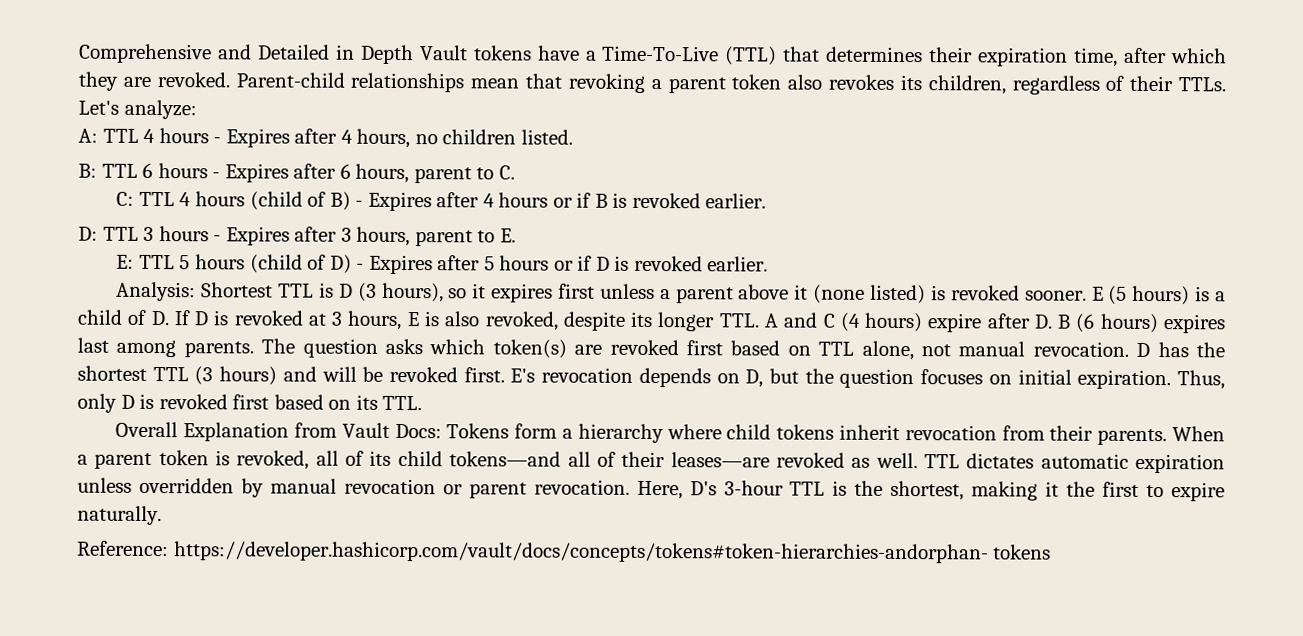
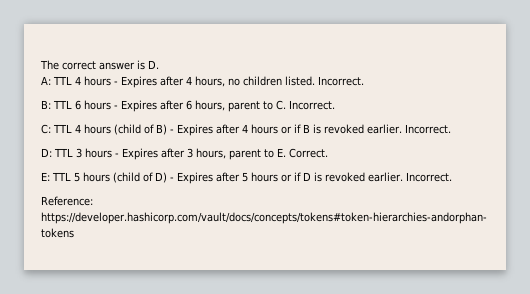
- Comprehensive and Detailed in Depth Vault tokens have a Time-To-Live (TTL) that determines their expiration time, after which they are revoked. Parent-child relationships mean that revoking a parent token also revokes its children, regardless of their TTLs. Let's analyze:
+ The correct answer is D.
- A: TTL 4 hours - Expires after 4 hours, no children listed.
+ A: TTL 4 hours - Expires after 4 hours, no children listed. Incorrect.
- B: TTL 6 hours - Expires after 6 hours, parent to C.
+ B: TTL 6 hours - Expires after 6 hours, parent to C. Incorrect.
- C: TTL 4 hours (child of B) - Expires after 4 hours or if B is revoked earlier.
+ C: TTL 4 hours (child of B) - Expires after 4 hours or if B is revoked earlier. Incorrect.
- D: TTL 3 hours - Expires after 3 hours, parent to E.
+ D: TTL 3 hours - Expires after 3 hours, parent to E. Correct.
- E: TTL 5 hours (child of D) - Expires after 5 hours or if D is revoked earlier.
- Analysis: Shortest TTL is D (3 hours), so it expires first unless a parent above it (none listed) is revoked sooner. E (5 hours) is a child of D. If D is revoked at 3 hours, E is also revoked, despite its longer TTL. A and C (4 hours) expire after D. B (6 hours) expires last among parents. The question asks which token(s) are revoked first based on TTL alone, not manual revocation. D has the shortest TTL (3 hours) and will be revoked first. E's revocation depends on D, but the question focuses on initial expiration. Thus, only D is revoked first based on its TTL.
- Overall Explanation from Vault Docs: Tokens form a hierarchy where child tokens inherit revocation from their parents. When a parent token is revoked, all of its child tokens—and all of their leases—are revoked as well. TTL dictates automatic expiration unless overridden by manual revocation or parent revocation. Here, D's 3-hour TTL is the shortest, making it the first to expire naturally.
+ E: TTL 5 hours (child of D) - Expires after 5 hours or if D is revoked earlier. Incorrect.

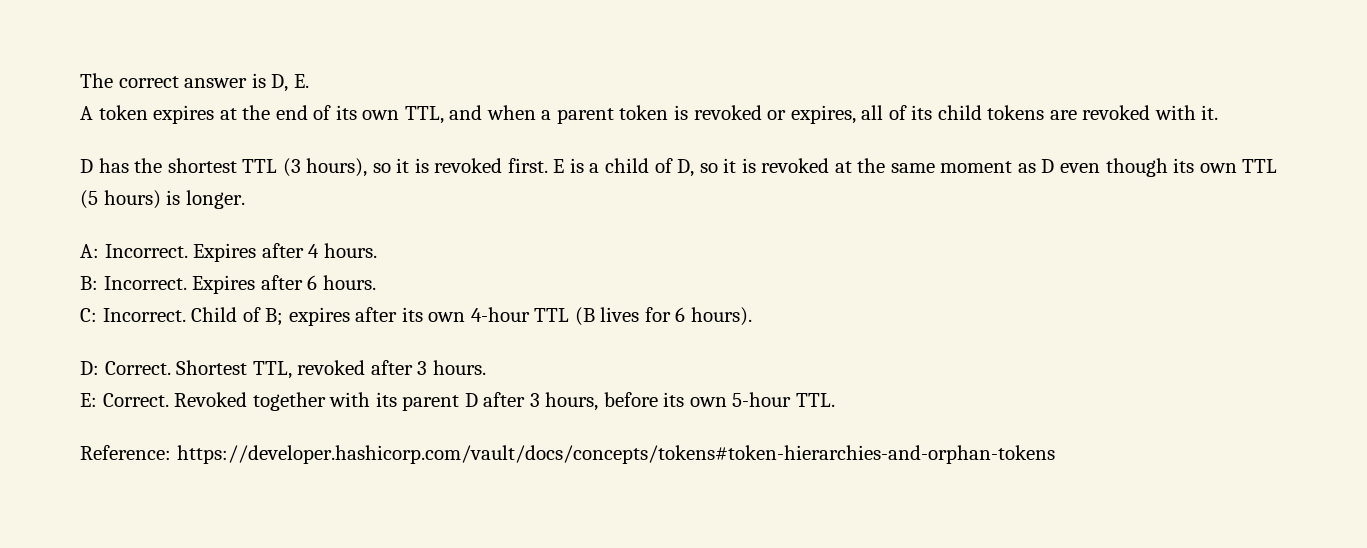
- The correct answer is D.
- A: TTL 4 hours - Expires after 4 hours, no children listed. Incorrect.
- B: TTL 6 hours - Expires after 6 hours, parent to C. Incorrect.
- C: TTL 4 hours (child of B) - Expires after 4 hours or if B is revoked earlier. Incorrect.
- D: TTL 3 hours - Expires after 3 hours, parent to E. Correct.
- E: TTL 5 hours (child of D) - Expires after 5 hours or if D is revoked earlier. Incorrect.
+ The correct answer is D, E.
+ A token expires at the end of its own TTL, and when a parent token is revoked or expires, all of its child tokens are revoked with it.
+ D has the shortest TTL (3 hours), so it is revoked first. E is a child of D, so it is revoked at the same moment as D even though its own TTL (5 hours) is longer.
+ A: Incorrect. Expires after 4 hours.
+ B: Incorrect. Expires after 6 hours.
+ C: Incorrect. Child of B; expires after its own 4-hour TTL (B lives for 6 hours).
+ D: Correct. Shortest TTL, revoked after 3 hours.
+ E: Correct. Revoked together with its parent D after 3 hours, before its own 5-hour TTL.
- Reference: https://developer.hashicorp.com/vault/docs/concepts/tokens#token-hierarchies-andorphan- tokens
+ Reference: https://developer.hashicorp.com/vault/docs/concepts/tokens#token-hierarchies-and-orphan-tokens

